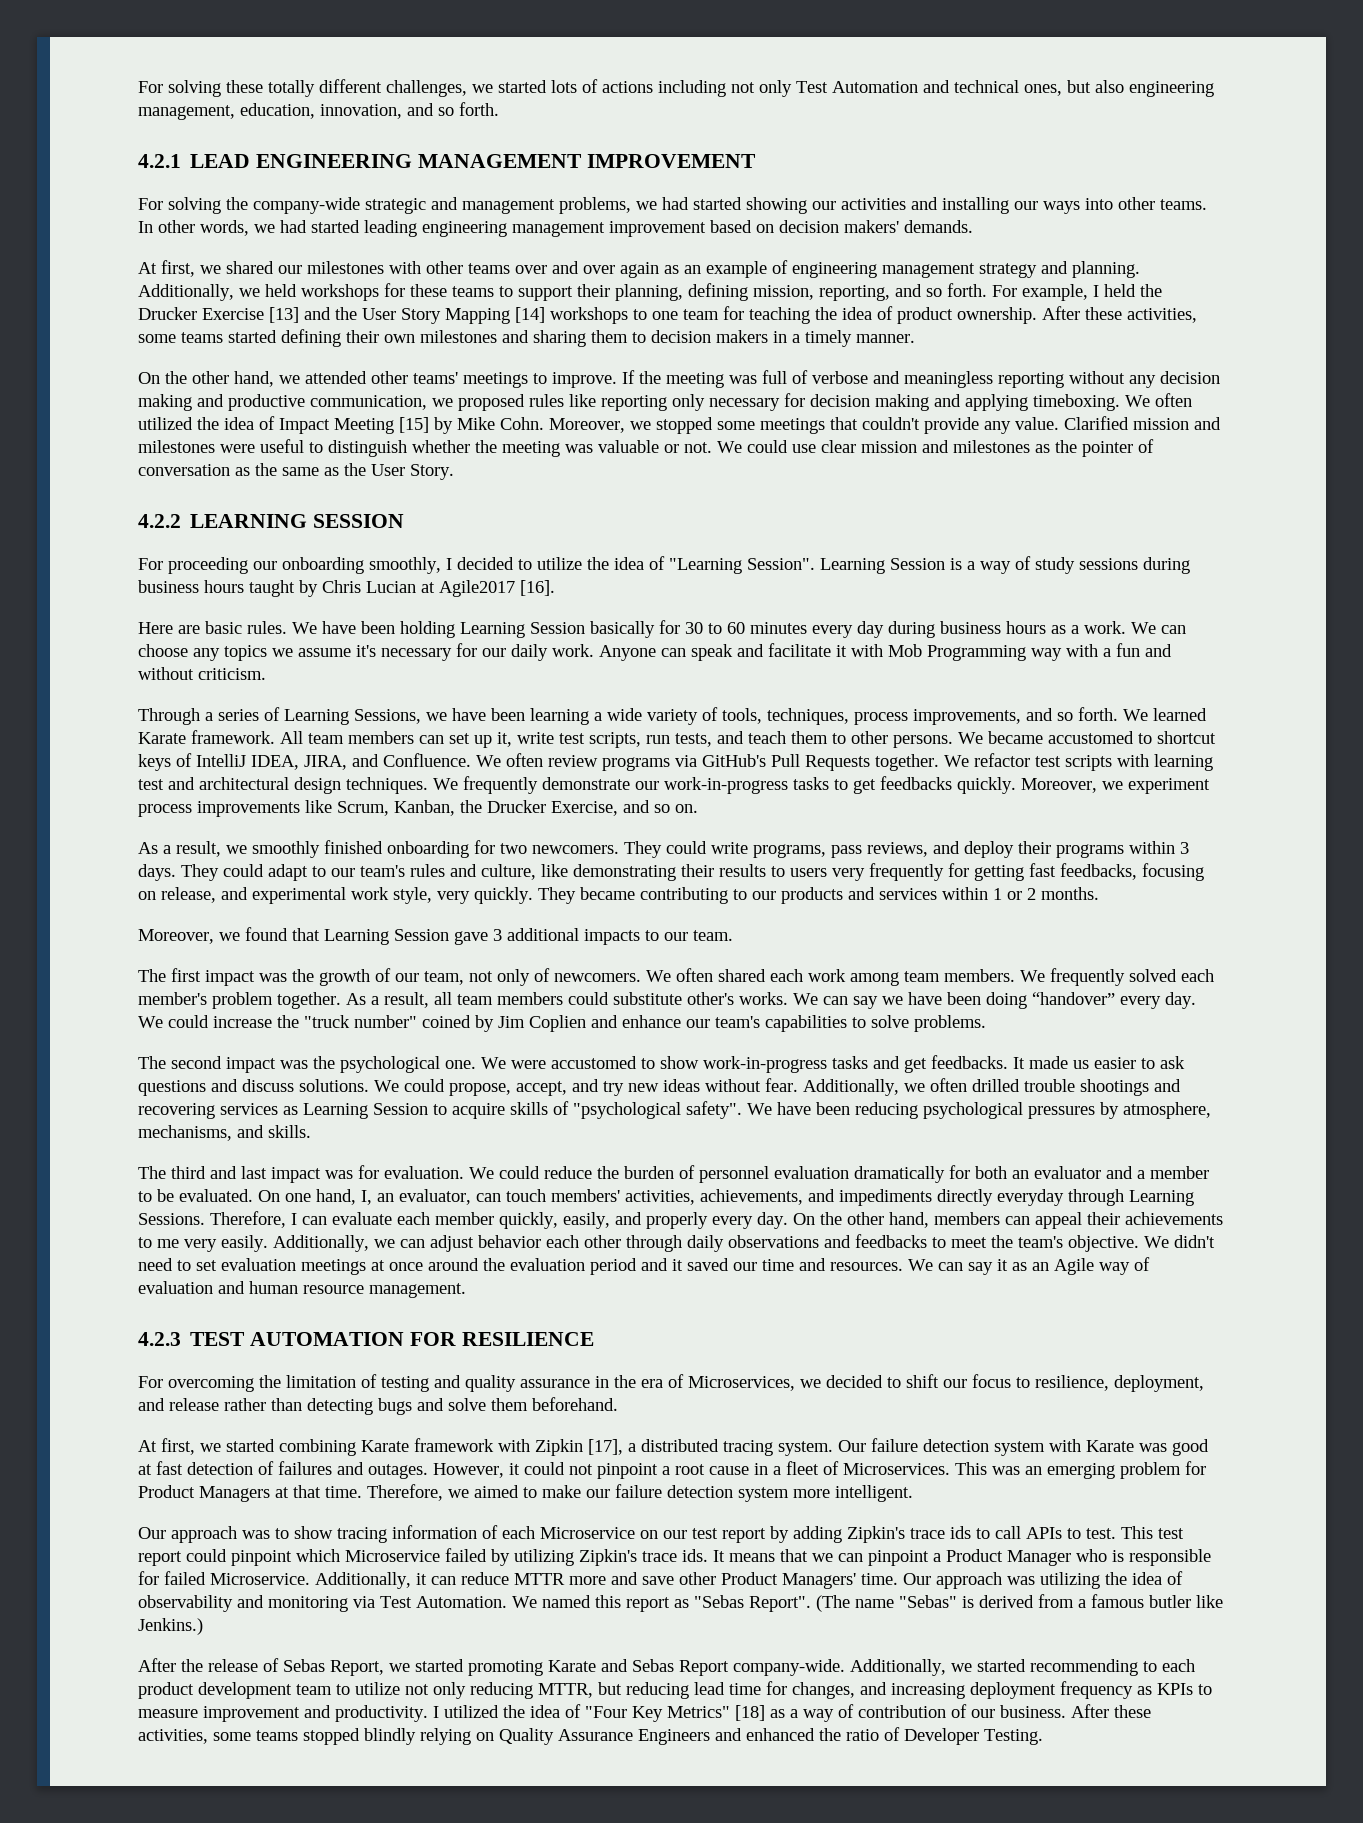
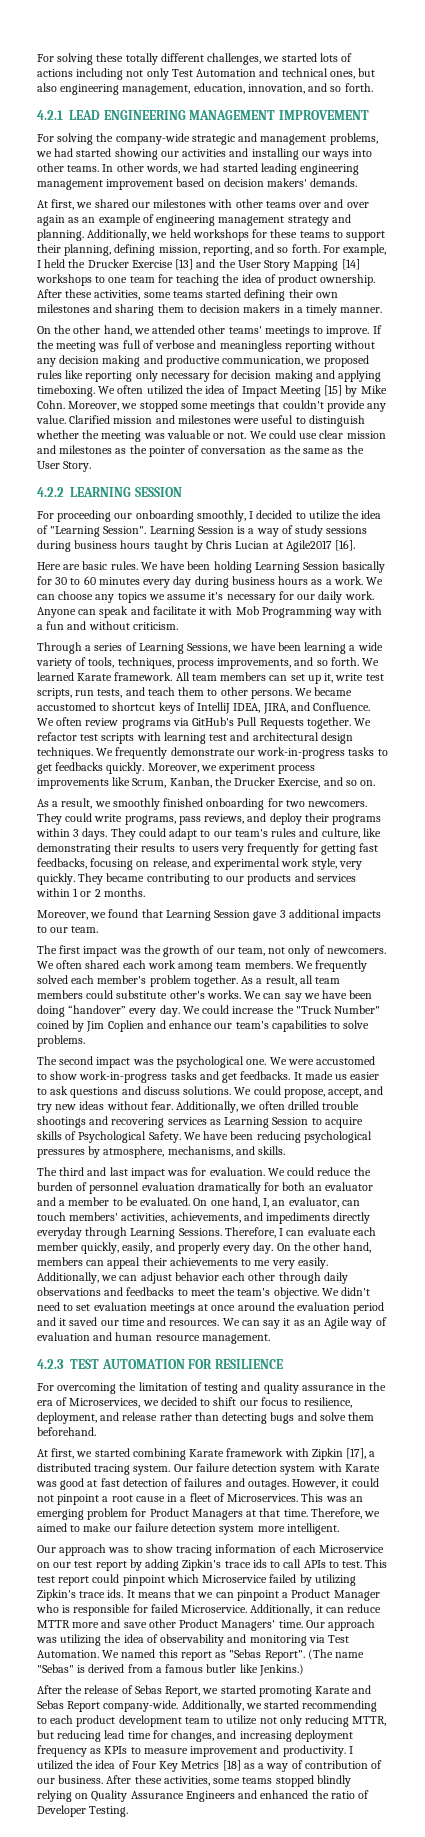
- We could increase the "truck number" coined by Jim Coplien and enhance our team's capabilities to solve problems.
+ We could increase the "Truck Number" coined by Jim Coplien and enhance our team's capabilities to solve problems.
- Additionally, we often drilled trouble shootings and recovering services as Learning Session to acquire skills of "psychological safety".
+ Additionally, we often drilled trouble shootings and recovering services as Learning Session to acquire skills of Psychological Safety.
- I utilized the idea of "Four Key Metrics" [18] as a way of contribution of our business.
+ I utilized the idea of Four Key Metrics [18] as a way of contribution of our business.

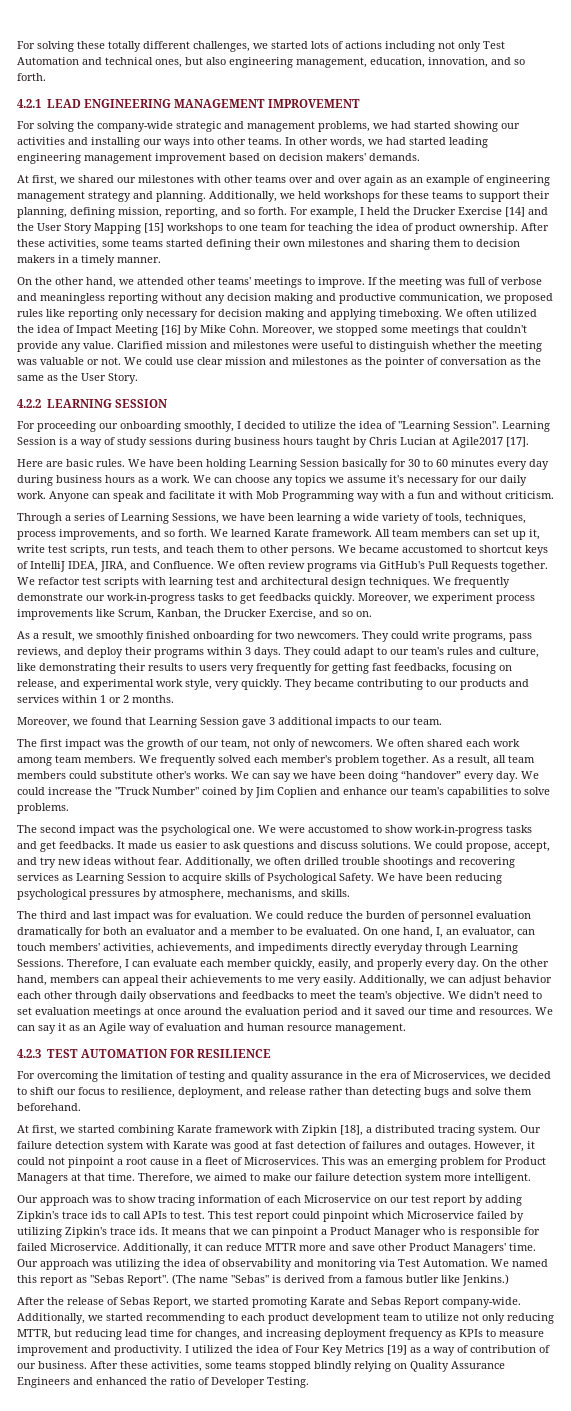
- For example, I held the Drucker Exercise [13] and the User Story Mapping [14] workshops to one team for teaching the idea of product ownership.
+ For example, I held the Drucker Exercise [14] and the User Story Mapping [15] workshops to one team for teaching the idea of product ownership.
- We often utilized the idea of Impact Meeting [15] by Mike Cohn.
+ We often utilized the idea of Impact Meeting [16] by Mike Cohn.
- Learning Session is a way of study sessions during business hours taught by Chris Lucian at Agile2017 [16].
+ Learning Session is a way of study sessions during business hours taught by Chris Lucian at Agile2017 [17].
- At first, we started combining Karate framework with Zipkin [17], a distributed tracing system.
+ At first, we started combining Karate framework with Zipkin [18], a distributed tracing system.
- I utilized the idea of Four Key Metrics [18] as a way of contribution of our business.
+ I utilized the idea of Four Key Metrics [19] as a way of contribution of our business.

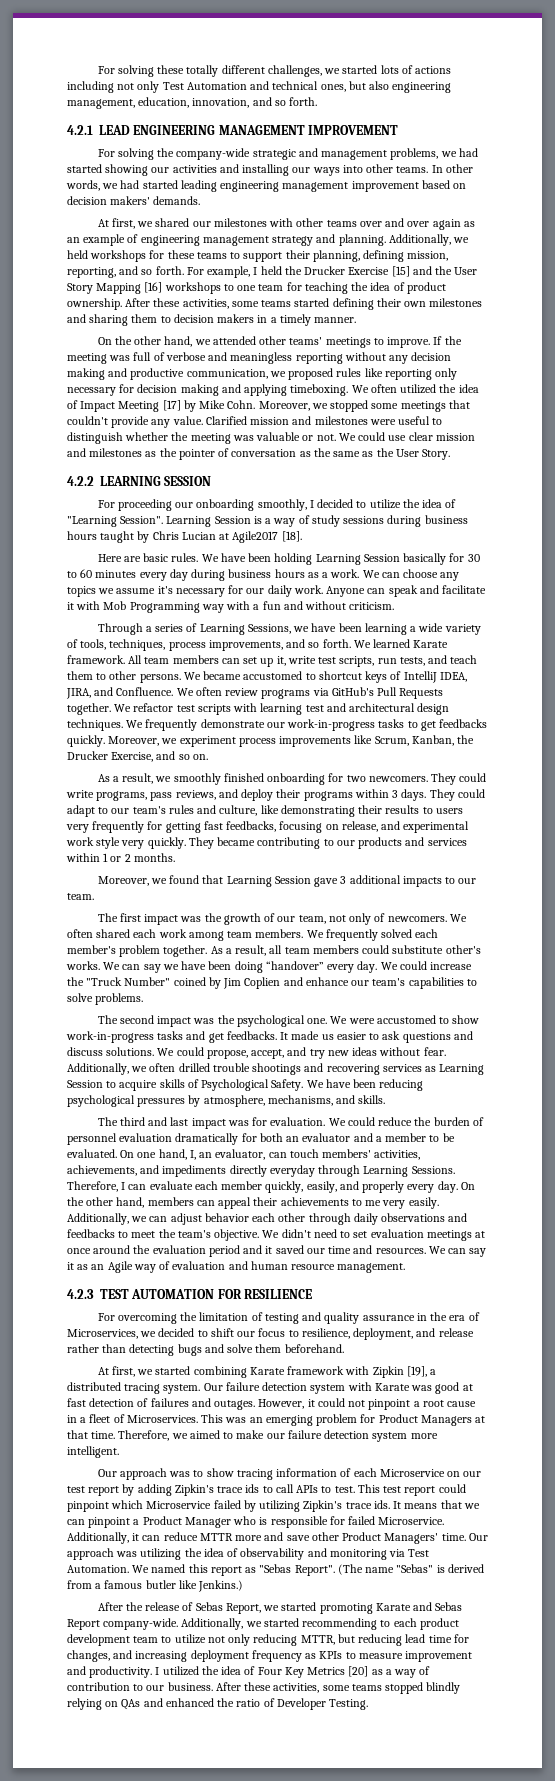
- For example, I held the Drucker Exercise [14] and the User Story Mapping [15] workshops to one team for teaching the idea of product ownership.
+ For example, I held the Drucker Exercise [15] and the User Story Mapping [16] workshops to one team for teaching the idea of product ownership.
- We often utilized the idea of Impact Meeting [16] by Mike Cohn.
+ We often utilized the idea of Impact Meeting [17] by Mike Cohn.
- Learning Session is a way of study sessions during business hours taught by Chris Lucian at Agile2017 [17].
+ Learning Session is a way of study sessions during business hours taught by Chris Lucian at Agile2017 [18].
- They could adapt to our team's rules and culture, like demonstrating their results to users very frequently for getting fast feedbacks, focusing on release, and experimental work style, very quickly.
+ They could adapt to our team's rules and culture, like demonstrating their results to users very frequently for getting fast feedbacks, focusing on release, and experimental work style very quickly.
- At first, we started combining Karate framework with Zipkin [18], a distributed tracing system.
+ At first, we started combining Karate framework with Zipkin [19], a distributed tracing system.
- I utilized the idea of Four Key Metrics [19] as a way of contribution of our business.
+ I utilized the idea of Four Key Metrics [20] as a way of contribution to our business.
- After these activities, some teams stopped blindly relying on Quality Assurance Engineers and enhanced the ratio of Developer Testing.
+ After these activities, some teams stopped blindly relying on QAs and enhanced the ratio of Developer Testing.

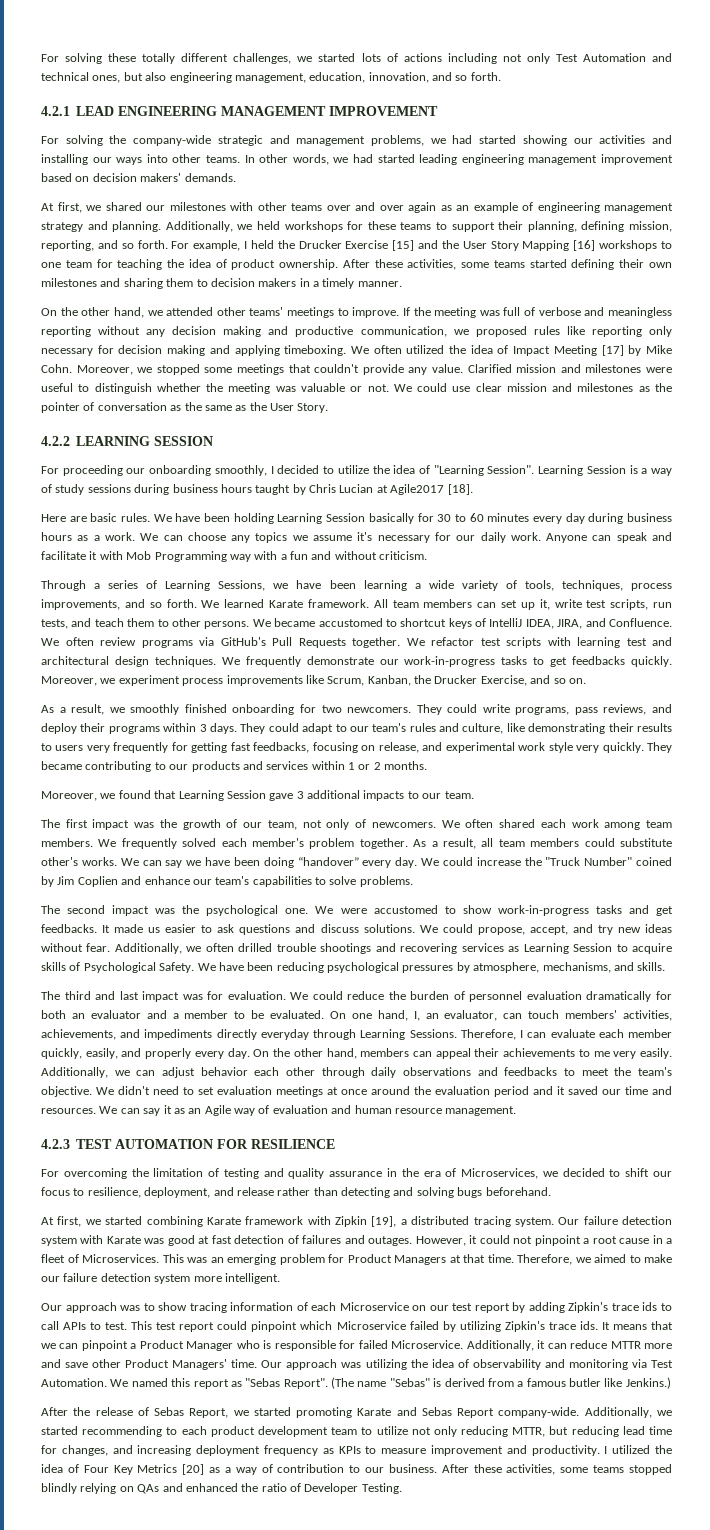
- For overcoming the limitation of testing and quality assurance in the era of Microservices, we decided to shift our focus to resilience, deployment, and release rather than detecting bugs and solve them beforehand.
+ For overcoming the limitation of testing and quality assurance in the era of Microservices, we decided to shift our focus to resilience, deployment, and release rather than detecting and solving bugs beforehand.

